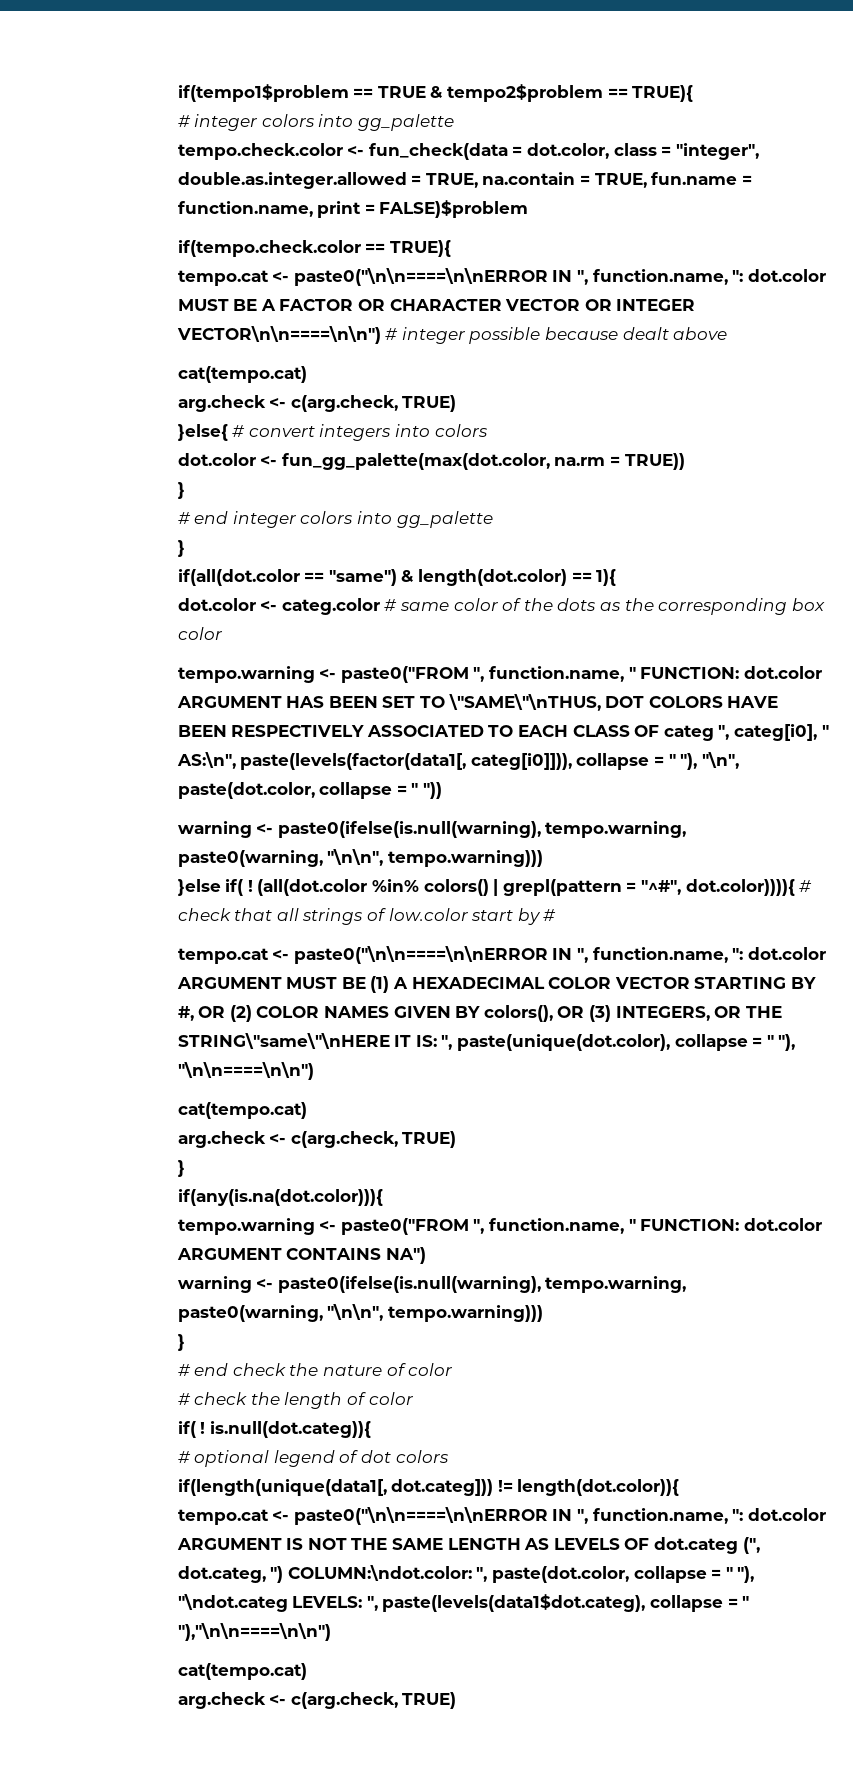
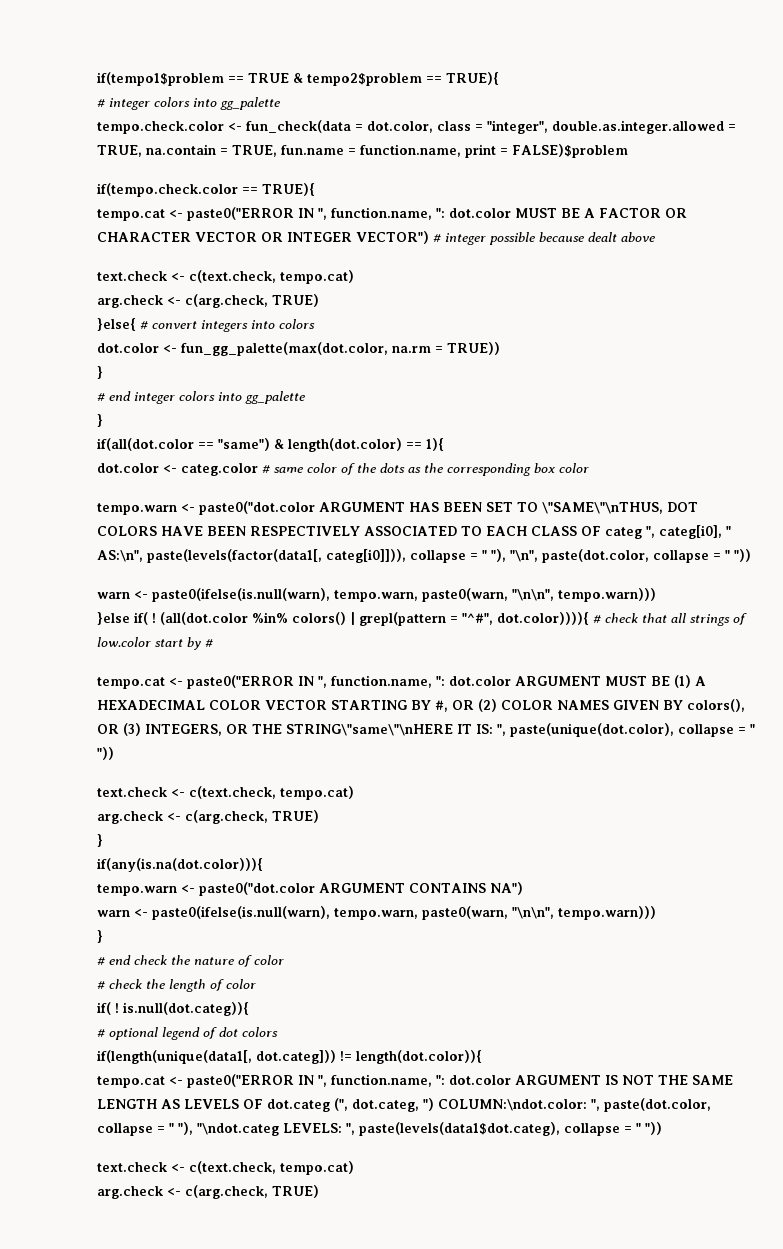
- tempo.cat <- paste0("\n\n====\n\nERROR IN ", function.name, ": dot.color MUST BE A FACTOR OR CHARACTER VECTOR OR INTEGER VECTOR\n\n====\n\n") # integer possible because dealt above
- cat(tempo.cat)
+ tempo.cat <- paste0("ERROR IN ", function.name, ": dot.color MUST BE A FACTOR OR CHARACTER VECTOR OR INTEGER VECTOR") # integer possible because dealt above
+ text.check <- c(text.check, tempo.cat)
- tempo.warning <- paste0("FROM ", function.name, " FUNCTION: dot.color ARGUMENT HAS BEEN SET TO \"SAME\"\nTHUS, DOT COLORS HAVE BEEN RESPECTIVELY ASSOCIATED TO EACH CLASS OF categ ", categ[i0], " AS:\n", paste(levels(factor(data1[, categ[i0]])), collapse = " "), "\n", paste(dot.color, collapse = " "))
- warning <- paste0(ifelse(is.null(warning), tempo.warning, paste0(warning, "\n\n", tempo.warning)))
+ tempo.warn <- paste0("dot.color ARGUMENT HAS BEEN SET TO \"SAME\"\nTHUS, DOT COLORS HAVE BEEN RESPECTIVELY ASSOCIATED TO EACH CLASS OF categ ", categ[i0], " AS:\n", paste(levels(factor(data1[, categ[i0]])), collapse = " "), "\n", paste(dot.color, collapse = " "))
+ warn <- paste0(ifelse(is.null(warn), tempo.warn, paste0(warn, "\n\n", tempo.warn)))
- tempo.cat <- paste0("\n\n====\n\nERROR IN ", function.name, ": dot.color ARGUMENT MUST BE (1) A HEXADECIMAL COLOR VECTOR STARTING BY #, OR (2) COLOR NAMES GIVEN BY colors(), OR (3) INTEGERS, OR THE STRING\"same\"\nHERE IT IS: ", paste(unique(dot.color), collapse = " "), "\n\n====\n\n")
- cat(tempo.cat)
+ tempo.cat <- paste0("ERROR IN ", function.name, ": dot.color ARGUMENT MUST BE (1) A HEXADECIMAL COLOR VECTOR STARTING BY #, OR (2) COLOR NAMES GIVEN BY colors(), OR (3) INTEGERS, OR THE STRING\"same\"\nHERE IT IS: ", paste(unique(dot.color), collapse = " "))
+ text.check <- c(text.check, tempo.cat)
- tempo.warning <- paste0("FROM ", function.name, " FUNCTION: dot.color ARGUMENT CONTAINS NA")
- warning <- paste0(ifelse(is.null(warning), tempo.warning, paste0(warning, "\n\n", tempo.warning)))
+ tempo.warn <- paste0("dot.color ARGUMENT CONTAINS NA")
+ warn <- paste0(ifelse(is.null(warn), tempo.warn, paste0(warn, "\n\n", tempo.warn)))
- tempo.cat <- paste0("\n\n====\n\nERROR IN ", function.name, ": dot.color ARGUMENT IS NOT THE SAME LENGTH AS LEVELS OF dot.categ (", dot.categ, ") COLUMN:\ndot.color: ", paste(dot.color, collapse = " "), "\ndot.categ LEVELS: ", paste(levels(data1$dot.categ), collapse = " "),"\n\n====\n\n")
- cat(tempo.cat)
+ tempo.cat <- paste0("ERROR IN ", function.name, ": dot.color ARGUMENT IS NOT THE SAME LENGTH AS LEVELS OF dot.categ (", dot.categ, ") COLUMN:\ndot.color: ", paste(dot.color, collapse = " "), "\ndot.categ LEVELS: ", paste(levels(data1$dot.categ), collapse = " "))
+ text.check <- c(text.check, tempo.cat)

